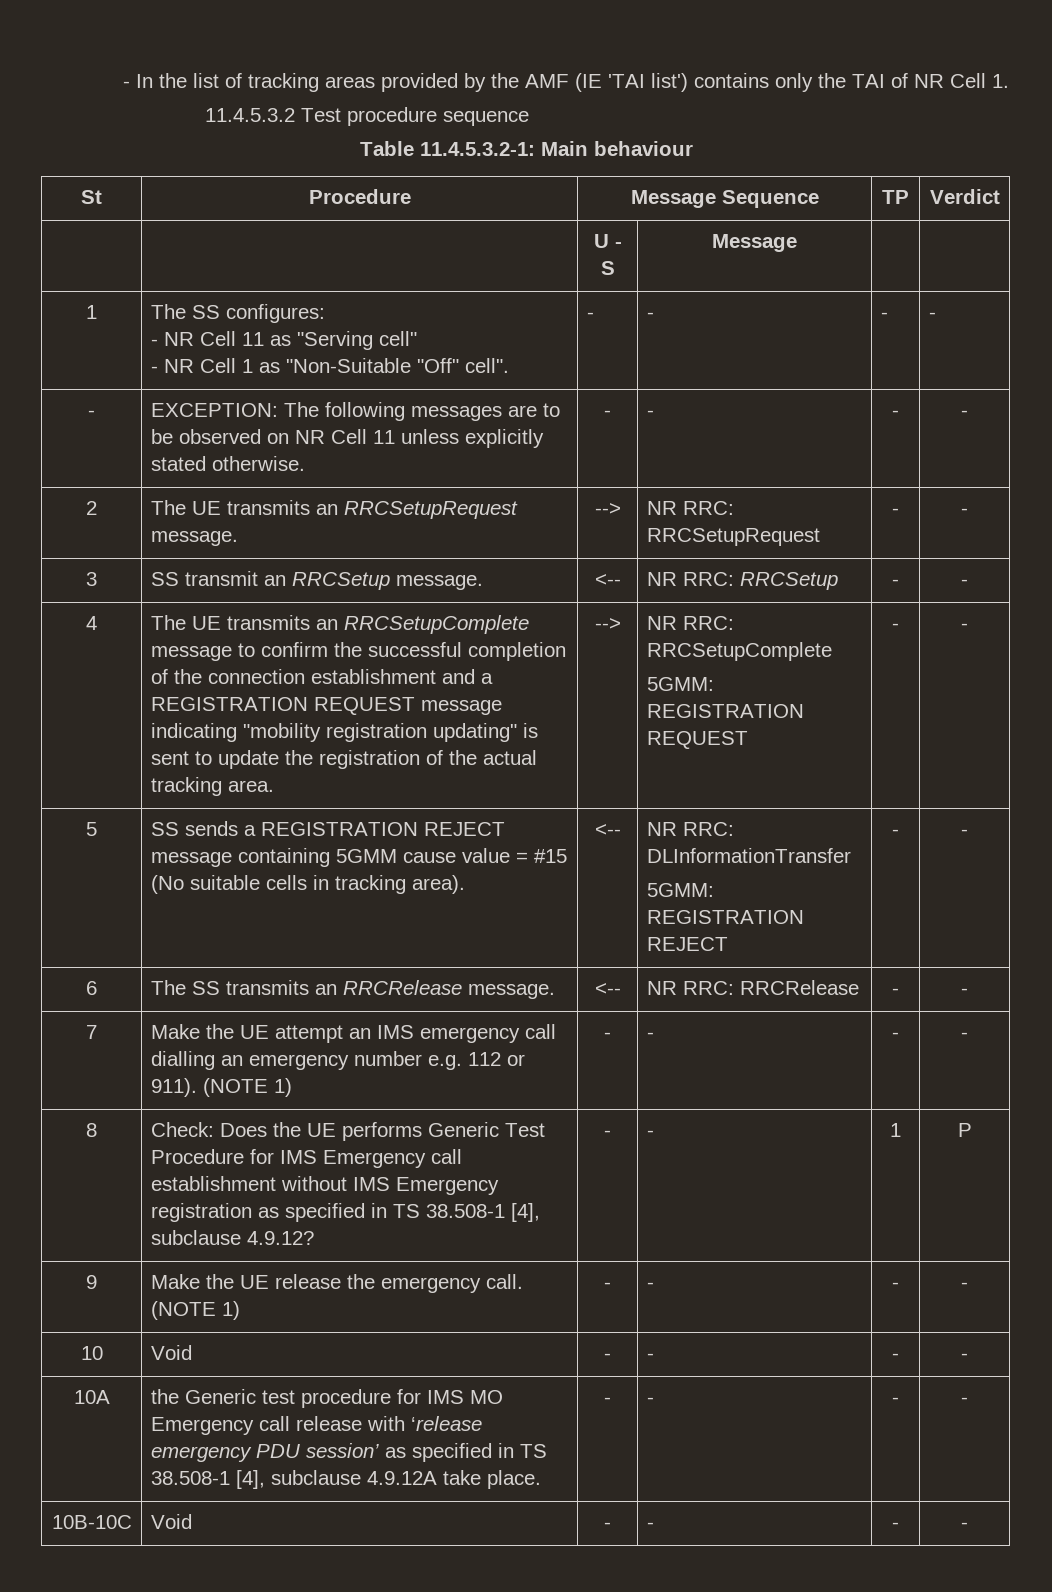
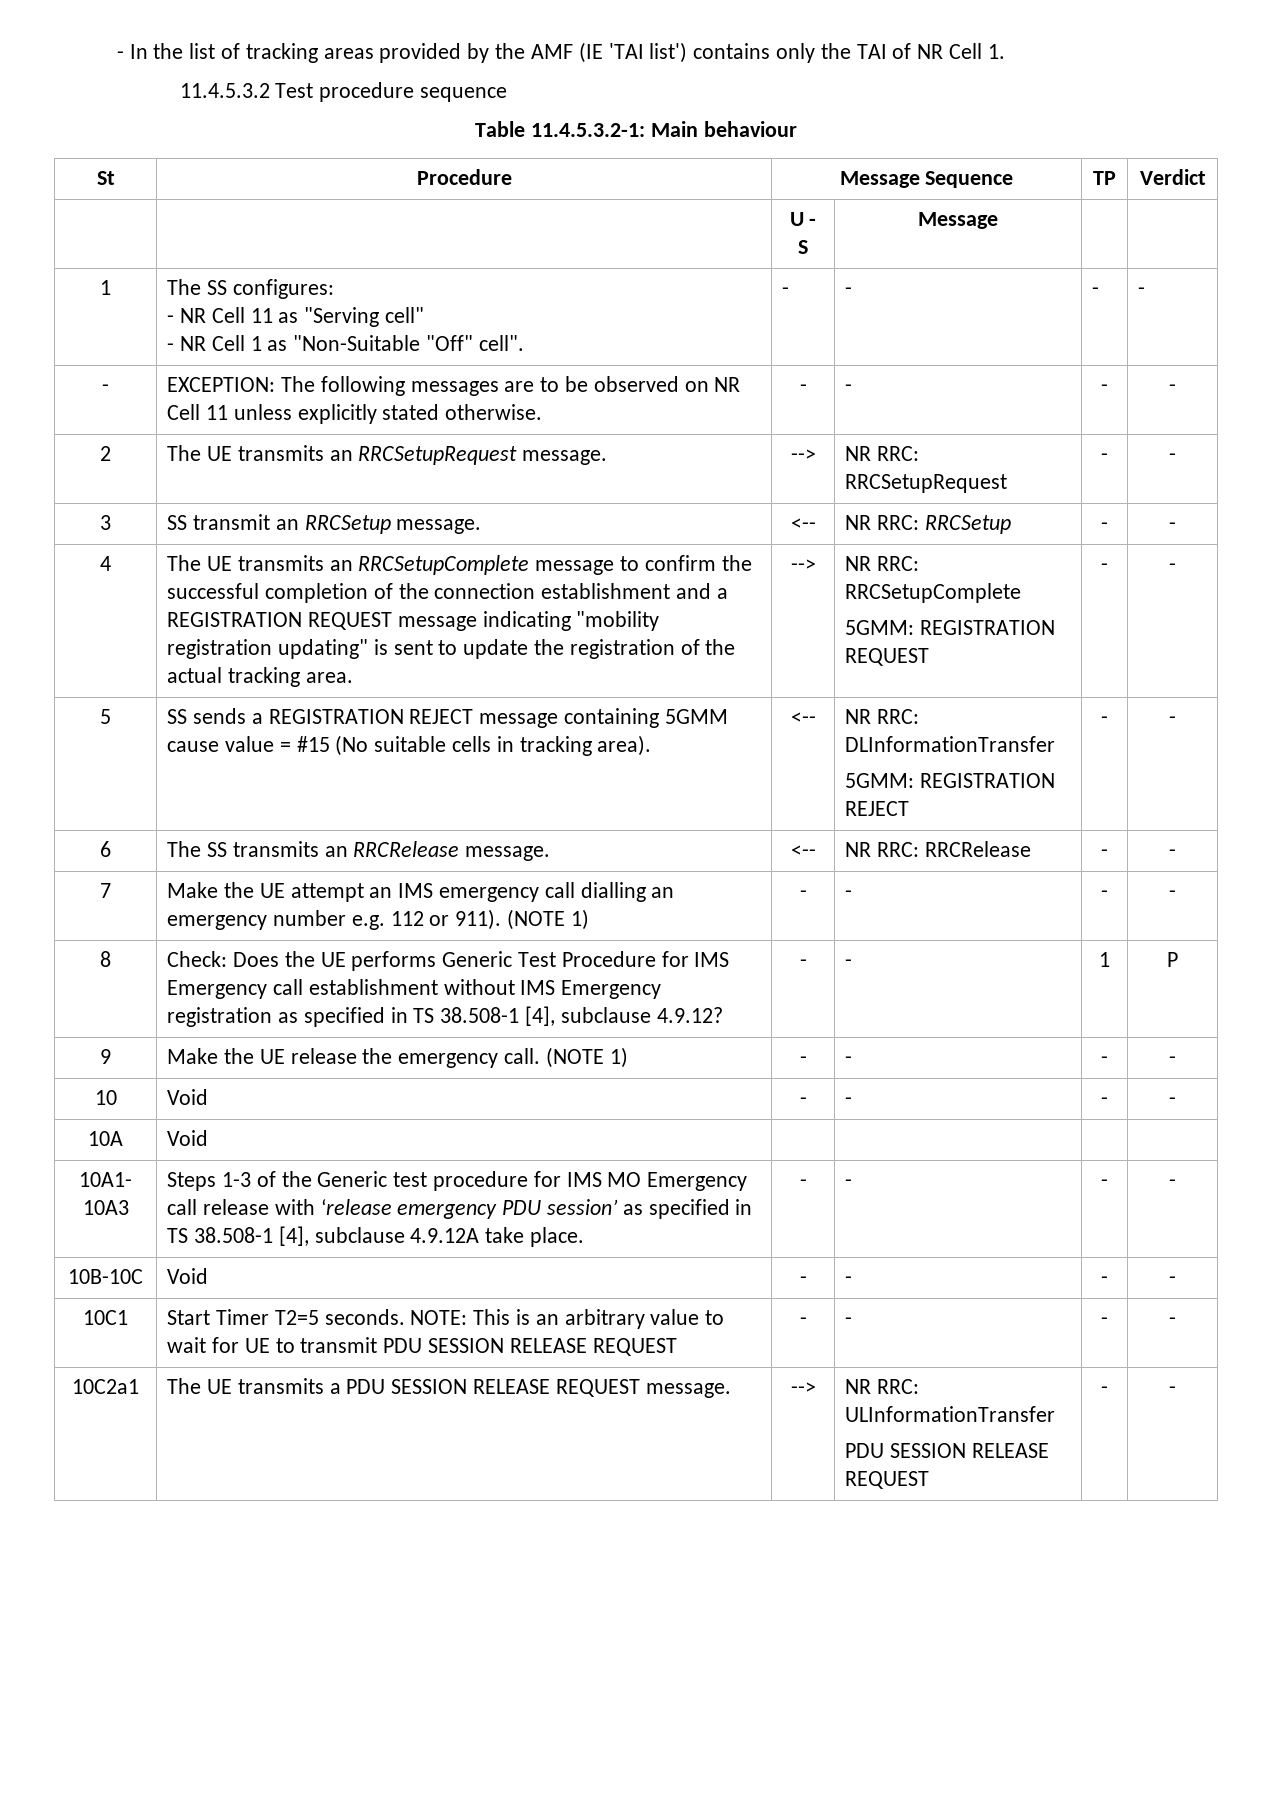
- 10A | the Generic test procedure for IMS MO Emergency call release with ‘release emergency PDU session’ as specified in TS 38.508-1 [4], subclause 4.9.12A take place. | - | - | - | -
+ 10A | Void | | | |
+ 10A1- 10A3 | Steps 1-3 of the Generic test procedure for IMS MO Emergency call release with ‘release emergency PDU session’ as specified in TS 38.508-1 [4], subclause 4.9.12A take place. | - | - | - | -
+ 10C1 | Start Timer T2=5 seconds. NOTE: This is an arbitrary value to wait for UE to transmit PDU SESSION RELEASE REQUEST | - | - | - | -
+ 10C2a1 | The UE transmits a PDU SESSION RELEASE REQUEST message. | --> | NR RRC: ULInformationTransfer
+ PDU SESSION RELEASE REQUEST | - | -

